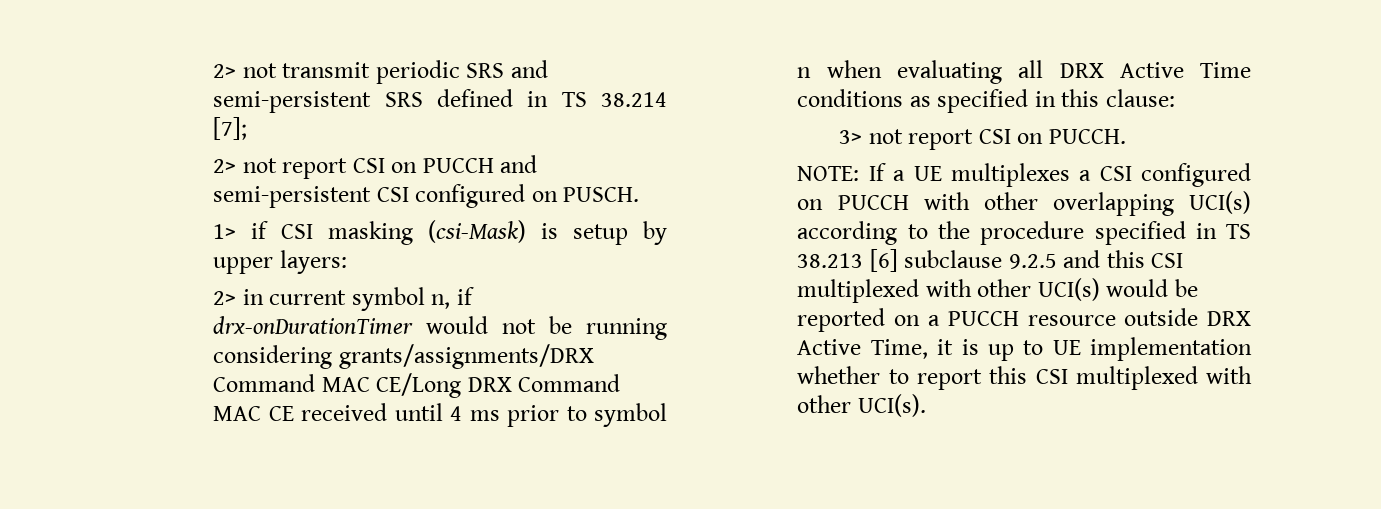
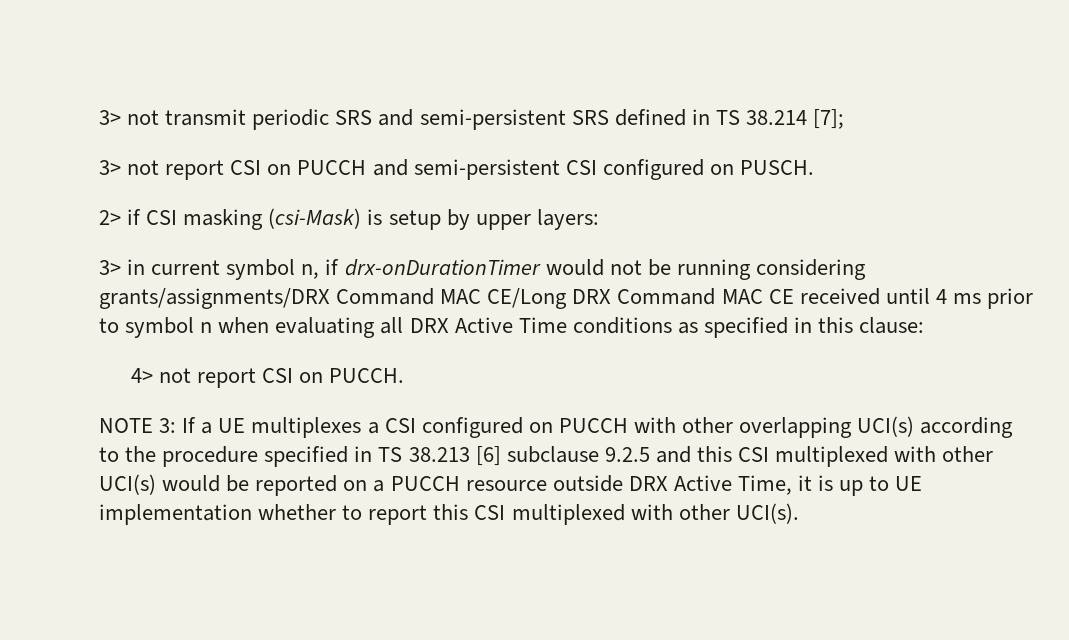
- 2> not transmit periodic SRS and semi-persistent SRS defined in TS 38.214 [7];
+ 3> not transmit periodic SRS and semi-persistent SRS defined in TS 38.214 [7];
- 2> not report CSI on PUCCH and semi-persistent CSI configured on PUSCH.
+ 3> not report CSI on PUCCH and semi-persistent CSI configured on PUSCH.
- 1> if CSI masking (csi-Mask) is setup by upper layers:
+ 2> if CSI masking (csi-Mask) is setup by upper layers:
- 2> in current symbol n, if drx-onDurationTimer would not be running considering grants/assignments/DRX Command MAC CE/Long DRX Command MAC CE received until 4 ms prior to symbol n when evaluating all DRX Active Time conditions as specified in this clause:
+ 3> in current symbol n, if drx-onDurationTimer would not be running considering grants/assignments/DRX Command MAC CE/Long DRX Command MAC CE received until 4 ms prior to symbol n when evaluating all DRX Active Time conditions as specified in this clause:
- 3> not report CSI on PUCCH.
+ 4> not report CSI on PUCCH.
- NOTE: If a UE multiplexes a CSI configured on PUCCH with other overlapping UCI(s) according to the procedure specified in TS 38.213 [6] subclause 9.2.5 and this CSI multiplexed with other UCI(s) would be reported on a PUCCH resource outside DRX Active Time, it is up to UE implementation whether to report this CSI multiplexed with other UCI(s).
+ NOTE 3: If a UE multiplexes a CSI configured on PUCCH with other overlapping UCI(s) according to the procedure specified in TS 38.213 [6] subclause 9.2.5 and this CSI multiplexed with other UCI(s) would be reported on a PUCCH resource outside DRX Active Time, it is up to UE implementation whether to report this CSI multiplexed with other UCI(s).

